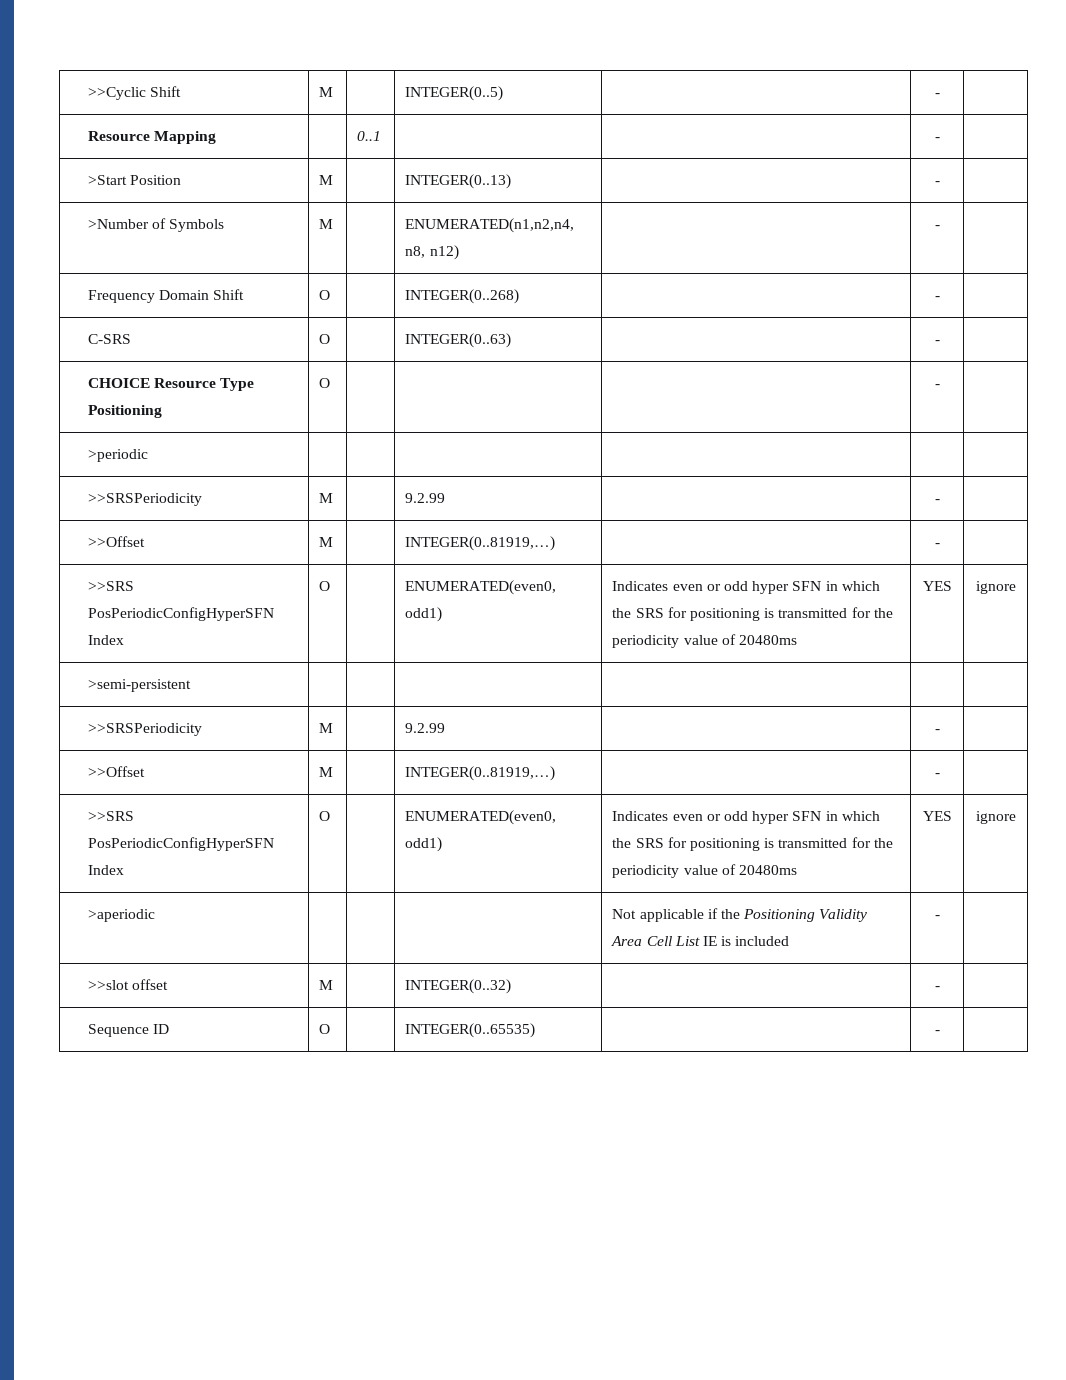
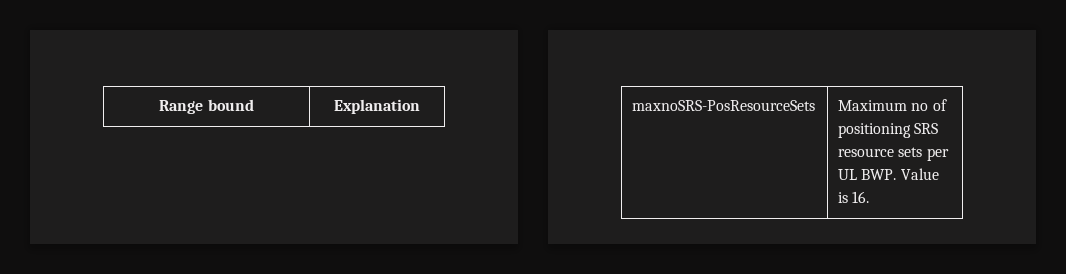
- >>Cyclic Shift | M | | INTEGER(0..5) | | - |
- Resource Mapping | | 0..1 | | | - |
- >Start Position | M | | INTEGER(0..13) | | - |
- >Number of Symbols | M | | ENUMERATED(n1,n2,n4, n8, n12) | | - |
- Frequency Domain Shift | O | | INTEGER(0..268) | | - |
- C-SRS | O | | INTEGER(0..63) | | - |
- CHOICE Resource Type Positioning | O | | | | - |
- >periodic | | | | | |
- >>SRSPeriodicity | M | | 9.2.99 | | - |
- >>Offset | M | | INTEGER(0..81919,…) | | - |
- >>SRS PosPeriodicConfigHyperSFN Index | O | | ENUMERATED(even0, odd1) | Indicates even or odd hyper SFN in which the SRS for positioning is transmitted for the periodicity value of 20480ms | YES | ignore
- >semi-persistent | | | | | |
- >>SRSPeriodicity | M | | 9.2.99 | | - |
- >>Offset | M | | INTEGER(0..81919,…) | | - |
- >>SRS PosPeriodicConfigHyperSFN Index | O | | ENUMERATED(even0, odd1) | Indicates even or odd hyper SFN in which the SRS for positioning is transmitted for the periodicity value of 20480ms | YES | ignore
- >aperiodic | | | | Not applicable if the Positioning Validity Area Cell List IE is included | - |
- >>slot offset | M | | INTEGER(0..32) | | - |
- Sequence ID | O | | INTEGER(0..65535) | | - |
+ Range bound | Explanation
+ maxnoSRS-PosResourceSets | Maximum no of positioning SRS resource sets per UL BWP. Value is 16.

